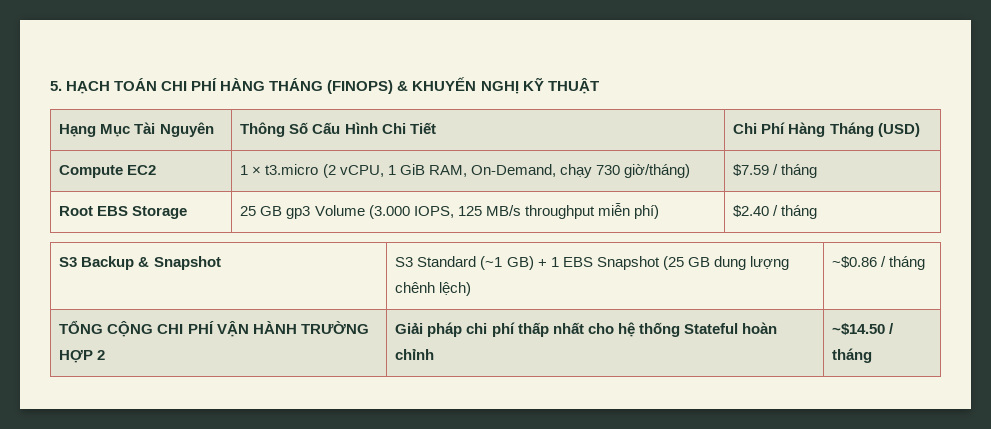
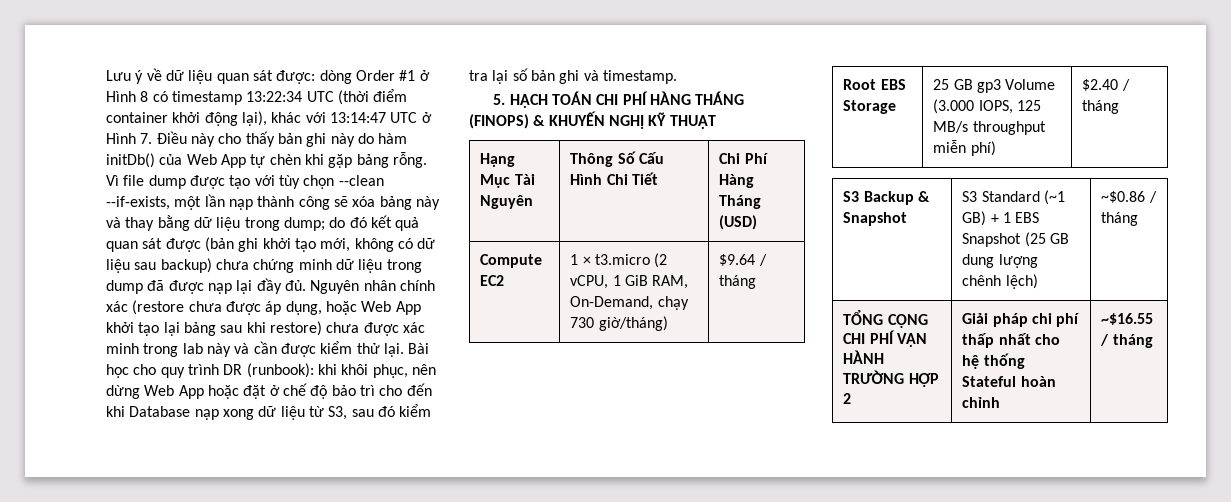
+ Lưu ý về dữ liệu quan sát được: dòng Order #1 ở Hình 8 có timestamp 13:22:34 UTC (thời điểm container khởi động lại), khác với 13:14:47 UTC ở Hình 7. Điều này cho thấy bản ghi này do hàm initDb() của Web App tự chèn khi gặp bảng rỗng. Vì file dump được tạo với tùy chọn --clean --if-exists, một lần nạp thành công sẽ xóa bảng này và thay bằng dữ liệu trong dump; do đó kết quả quan sát được (bản ghi khởi tạo mới, không có dữ liệu sau backup) chưa chứng minh dữ liệu trong dump đã được nạp lại đầy đủ. Nguyên nhân chính xác (restore chưa được áp dụng, hoặc Web App khởi tạo lại bảng sau khi restore) chưa được xác minh trong lab này và cần được kiểm thử lại. Bài học cho quy trình DR (runbook): khi khôi phục, nên dừng Web App hoặc đặt ở chế độ bảo trì cho đến khi Database nạp xong dữ liệu từ S3, sau đó kiểm tra lại số bản ghi và timestamp.
- Compute EC2 | 1 × t3.micro (2 vCPU, 1 GiB RAM, On-Demand, chạy 730 giờ/tháng) | $7.59 / tháng
+ Compute EC2 | 1 × t3.micro (2 vCPU, 1 GiB RAM, On-Demand, chạy 730 giờ/tháng) | $9.64 / tháng
- TỔNG CỘNG CHI PHÍ VẬN HÀNH TRƯỜNG HỢP 2 | Giải pháp chi phí thấp nhất cho hệ thống Stateful hoàn chỉnh | ~$14.50 / tháng
+ TỔNG CỘNG CHI PHÍ VẬN HÀNH TRƯỜNG HỢP 2 | Giải pháp chi phí thấp nhất cho hệ thống Stateful hoàn chỉnh | ~$16.55 / tháng

